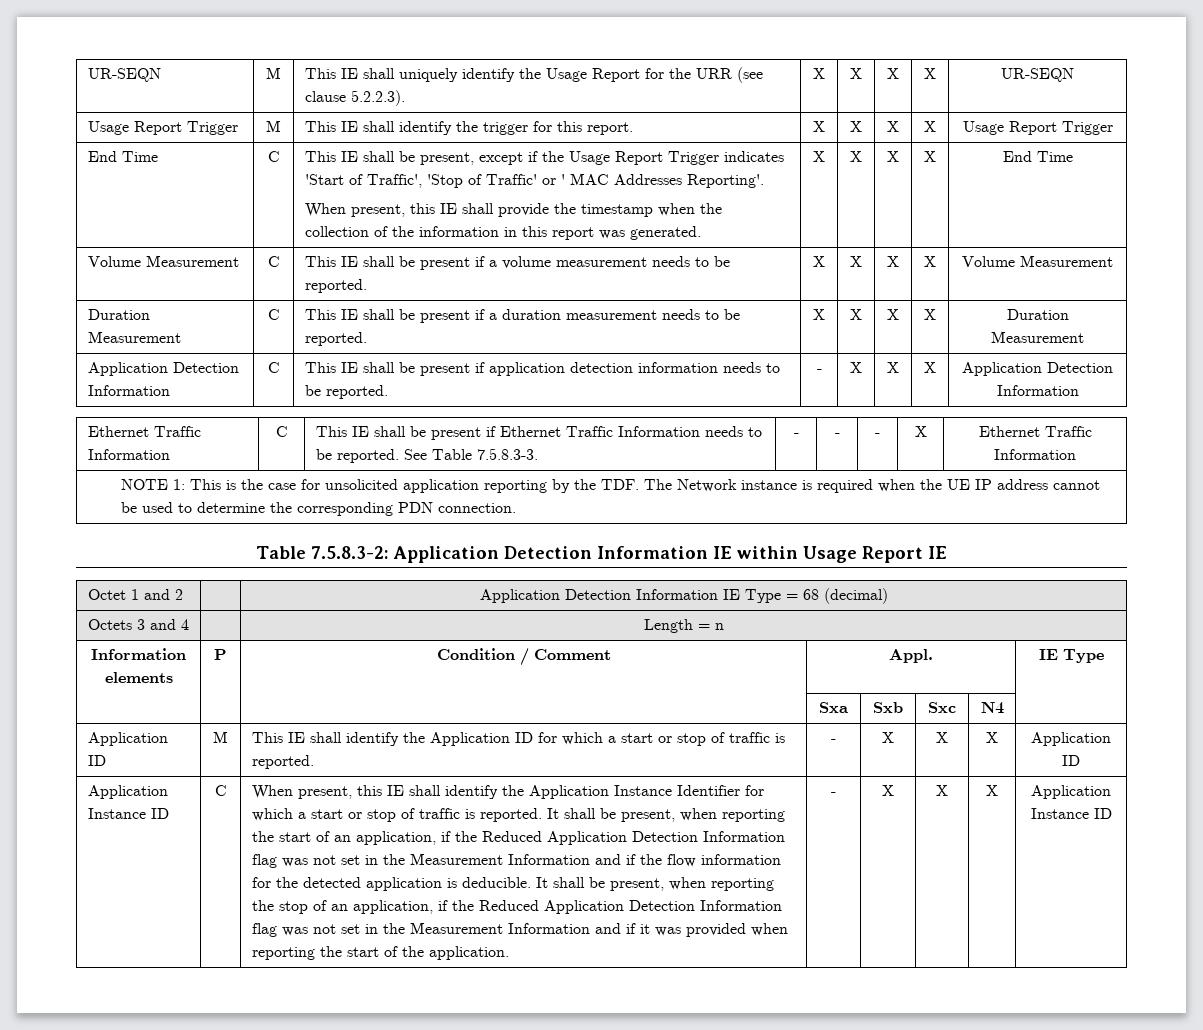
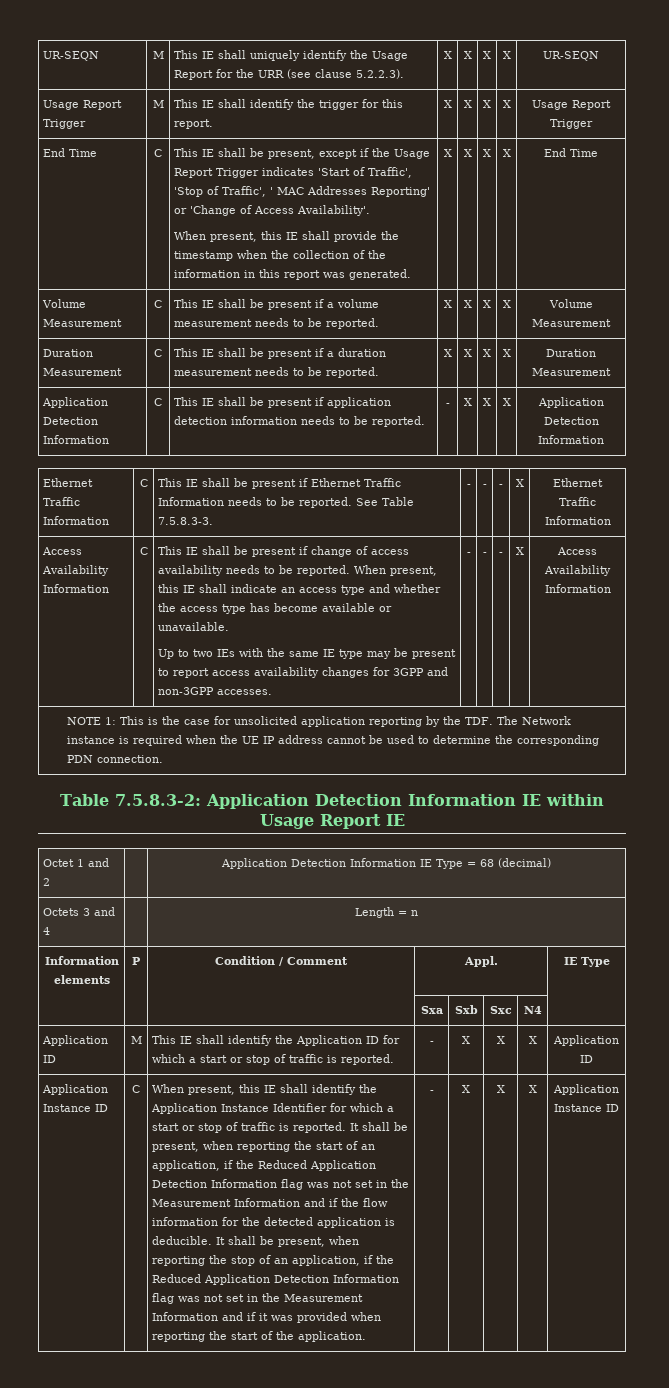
- This IE shall be present, except if the Usage Report Trigger indicates 'Start of Traffic', 'Stop of Traffic' or ' MAC Addresses Reporting'.
+ This IE shall be present, except if the Usage Report Trigger indicates 'Start of Traffic', 'Stop of Traffic', ' MAC Addresses Reporting' or 'Change of Access Availability'.
+ Access Availability Information | C | This IE shall be present if change of access availability needs to be reported. When present, this IE shall indicate an access type and whether the access type has become available or unavailable.
+ Up to two IEs with the same IE type may be present to report access availability changes for 3GPP and non-3GPP accesses. | - | - | - | X | Access Availability Information

